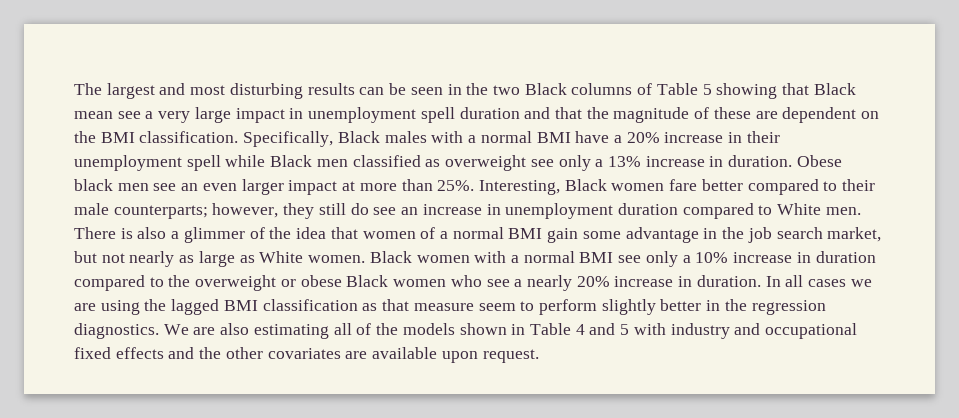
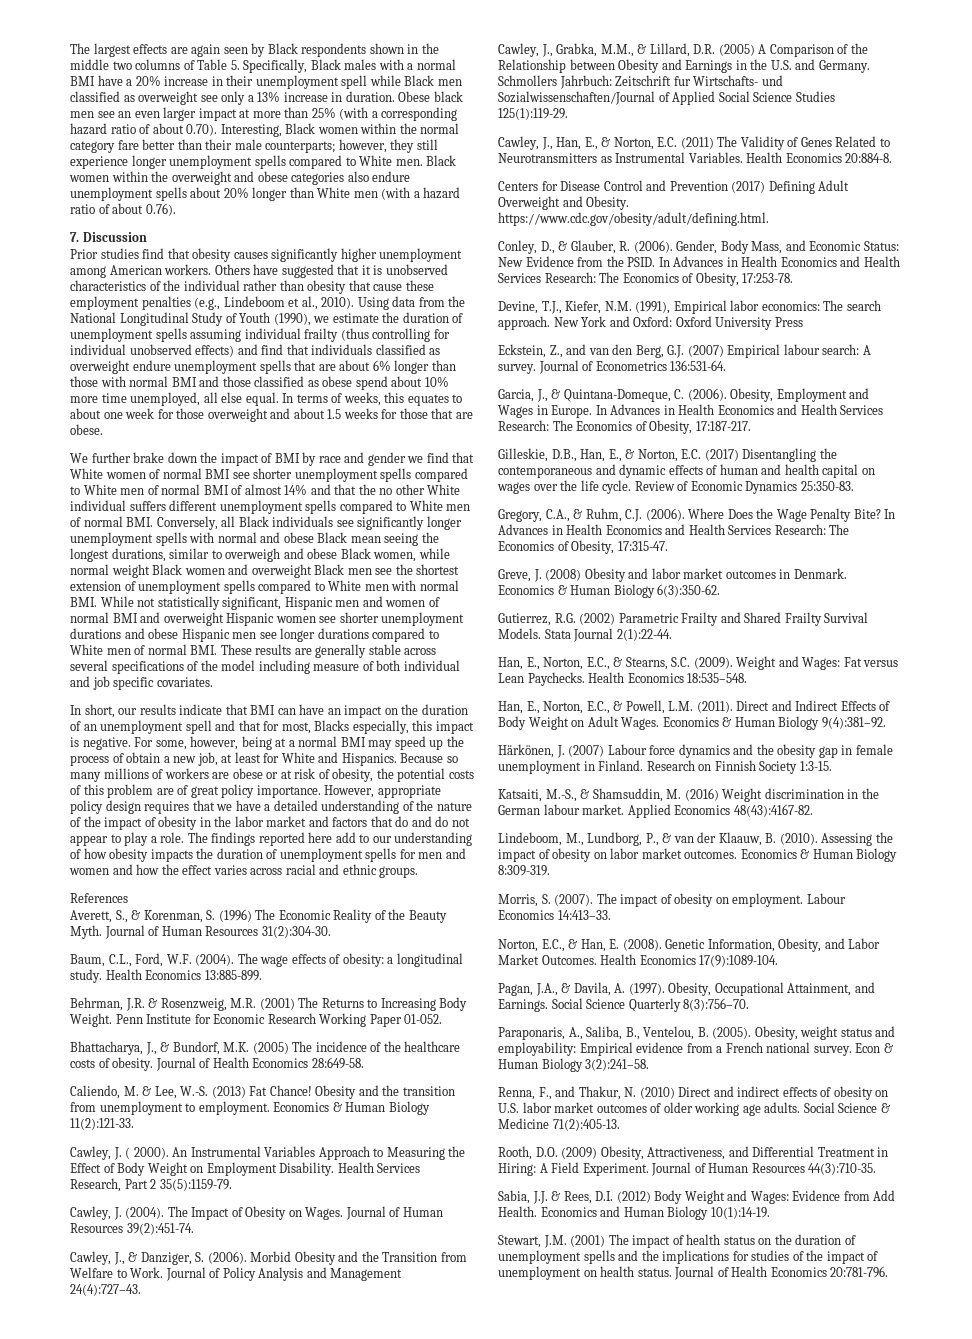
- The largest and most disturbing results can be seen in the two Black columns of Table 5 showing that Black mean see a very large impact in unemployment spell duration and that the magnitude of these are dependent on the BMI classification. Specifically, Black males with a normal BMI have a 20% increase in their unemployment spell while Black men classified as overweight see only a 13% increase in duration.
+ The largest effects are again seen by Black respondents shown in the middle two columns of Table 5. Specifically, Black males with a normal BMI have a 20% increase in their unemployment spell while Black men classified as overweight see only a 13% increase in duration.
- Obese black men see an even larger impact at more than 25%. Interesting, Black women fare better compared to their male counterparts; however, they still do see an increase in unemployment duration compared to White men. There is also a glimmer of the idea that women of a normal BMI gain some advantage in the job search market, but not nearly as large as White women. Black women with a normal BMI see only a 10% increase in duration compared to the overweight or obese Black women who see a nearly 20% increase in duration. In all cases we are using the lagged BMI classification as that measure seem to perform slightly better in the regression diagnostics. We are also estimating all of the models shown in Table 4 and 5 with industry and occupational fixed effects and the other covariates are available upon request.
+ Obese black men see an even larger impact at more than 25% (with a corresponding hazard ratio of about 0.70). Interesting, Black women within the normal category fare better than their male counterparts; however, they still experience longer unemployment spells compared to White men. Black women within the overweight and obese categories also endure unemployment spells about 20% longer than White men (with a hazard ratio of about 0.76).
+ 7. Discussion
+ Prior studies find that obesity causes significantly higher unemployment among American workers. Others have suggested that it is unobserved characteristics of the individual rather than obesity that cause these employment penalties (e.g., Lindeboom et al., 2010). Using data from the National Longitudinal Study of Youth (1990), we estimate the duration of unemployment spells assuming individual frailty (thus controlling for individual unobserved effects) and find that individuals classified as overweight endure unemployment spells that are about 6% longer than those with normal BMI and those classified as obese spend about 10% more time unemployed, all else equal. In terms of weeks, this equates to about one week for those overweight and about 1.5 weeks for those that are obese.
+ We further brake down the impact of BMI by race and gender we find that White women of normal BMI see shorter unemployment spells compared to White men of normal BMI of almost 14% and that the no other White individual suffers different unemployment spells compared to White men of normal BMI. Conversely, all Black individuals see significantly longer unemployment spells with normal and obese Black mean seeing the longest durations, similar to overweigh and obese Black women, while normal weight Black women and overweight Black men see the shortest extension of unemployment spells compared to White men with normal BMI. While not statistically significant, Hispanic men and women of normal BMI and overweight Hispanic women see shorter unemployment durations and obese Hispanic men see longer durations compared to White men of normal BMI. These results are generally stable across several specifications of the model including measure of both individual and job specific covariates.
+ In short, our results indicate that BMI can have an impact on the duration of an unemployment spell and that for most, Blacks especially, this impact is negative. For some, however, being at a normal BMI may speed up the process of obtain a new job, at least for White and Hispanics. Because so many millions of workers are obese or at risk of obesity, the potential costs of this problem are of great policy importance. However, appropriate policy design requires that we have a detailed understanding of the nature of the impact of obesity in the labor market and factors that do and do not appear to play a role. The findings reported here add to our understanding of how obesity impacts the duration of unemployment spells for men and women and how the effect varies across racial and ethnic groups.
+ References
+ Averett, S., & Korenman, S. (1996) The Economic Reality of the Beauty Myth. Journal of Human Resources 31(2):304-30.
+ Baum, C.L., Ford, W.F. (2004). The wage effects of obesity: a longitudinal study. Health Economics 13:885-899.
+ Behrman, J.R. & Rosenzweig, M.R. (2001) The Returns to Increasing Body Weight. Penn Institute for Economic Research Working Paper 01-052.
+ Bhattacharya, J., & Bundorf, M.K. (2005) The incidence of the healthcare costs of obesity. Journal of Health Economics 28:649-58.
+ Caliendo, M. & Lee, W.-S. (2013) Fat Chance! Obesity and the transition from unemployment to employment. Economics & Human Biology 11(2):121-33.
+ Cawley, J. ( 2000). An Instrumental Variables Approach to Measuring the Effect of Body Weight on Employment Disability. Health Services Research, Part 2 35(5):1159-79.
+ Cawley, J. (2004). The Impact of Obesity on Wages. Journal of Human Resources 39(2):451-74.
+ Cawley, J., & Danziger, S. (2006). Morbid Obesity and the Transition from Welfare to Work. Journal of Policy Analysis and Management 24(4):727–43.
+ Cawley, J., Grabka, M.M., & Lillard, D.R. (2005) A Comparison of the Relationship between Obesity and Earnings in the U.S. and Germany. Schmollers Jahrbuch: Zeitschrift fur Wirtschafts- und Sozialwissenschaften/Journal of Applied Social Science Studies 125(1):119-29.
+ Cawley, J., Han, E., & Norton, E.C. (2011) The Validity of Genes Related to Neurotransmitters as Instrumental Variables. Health Economics 20:884-8.
+ Centers for Disease Control and Prevention (2017) Defining Adult Overweight and Obesity. https://www.cdc.gov/obesity/adult/defining.html.
+ Conley, D., & Glauber, R. (2006). Gender, Body Mass, and Economic Status: New Evidence from the PSID. In Advances in Health Economics and Health Services Research: The Economics of Obesity, 17:253-78.
+ Devine, T.J., Kiefer, N.M. (1991), Empirical labor economics: The search approach. New York and Oxford: Oxford University Press
+ Eckstein, Z., and van den Berg, G.J. (2007) Empirical labour search: A survey. Journal of Econometrics 136:531-64.
+ Garcia, J., & Quintana-Domeque, C. (2006). Obesity, Employment and Wages in Europe. In Advances in Health Economics and Health Services Research: The Economics of Obesity, 17:187-217.
+ Gilleskie, D.B., Han, E., & Norton, E.C. (2017) Disentangling the contemporaneous and dynamic effects of human and health capital on wages over the life cycle. Review of Economic Dynamics 25:350-83.
+ Gregory, C.A., & Ruhm, C.J. (2006). Where Does the Wage Penalty Bite? In Advances in Health Economics and Health Services Research: The Economics of Obesity, 17:315-47.
+ Greve, J. (2008) Obesity and labor market outcomes in Denmark. Economics & Human Biology 6(3):350-62.
+ Gutierrez, R.G. (2002) Parametric Frailty and Shared Frailty Survival Models. Stata Journal 2(1):22-44.
+ Han, E., Norton, E.C., & Stearns, S.C. (2009). Weight and Wages: Fat versus Lean Paychecks. Health Economics 18:535–548.
+ Han, E., Norton, E.C., & Powell, L.M. (2011). Direct and Indirect Effects of Body Weight on Adult Wages. Economics & Human Biology 9(4):381–92.
+ Härkönen, J. (2007) Labour force dynamics and the obesity gap in female unemployment in Finland. Research on Finnish Society 1:3-15.
+ Katsaiti, M.-S., & Shamsuddin, M. (2016) Weight discrimination in the German labour market. Applied Economics 48(43):4167-82.
+ Lindeboom, M., Lundborg, P., & van der Klaauw, B. (2010). Assessing the impact of obesity on labor market outcomes. Economics & Human Biology 8:309-319.
+ Morris, S. (2007). The impact of obesity on employment. Labour Economics 14:413–33.
+ Norton, E.C., & Han, E. (2008). Genetic Information, Obesity, and Labor Market Outcomes. Health Economics 17(9):1089-104.
+ Pagan, J.A., & Davila, A. (1997). Obesity, Occupational Attainment, and Earnings. Social Science Quarterly 8(3):756–70.
+ Paraponaris, A., Saliba, B., Ventelou, B. (2005). Obesity, weight status and employability: Empirical evidence from a French national survey. Econ & Human Biology 3(2):241–58.
+ Renna, F., and Thakur, N. (2010) Direct and indirect effects of obesity on U.S. labor market outcomes of older working age adults. Social Science & Medicine 71(2):405-13.
+ Rooth, D.O. (2009) Obesity, Attractiveness, and Differential Treatment in Hiring: A Field Experiment. Journal of Human Resources 44(3):710-35.
+ Sabia, J.J. & Rees, D.I. (2012) Body Weight and Wages: Evidence from Add Health. Economics and Human Biology 10(1):14-19.
+ Stewart, J.M. (2001) The impact of health status on the duration of unemployment spells and the implications for studies of the impact of unemployment on health status. Journal of Health Economics 20:781-796.

